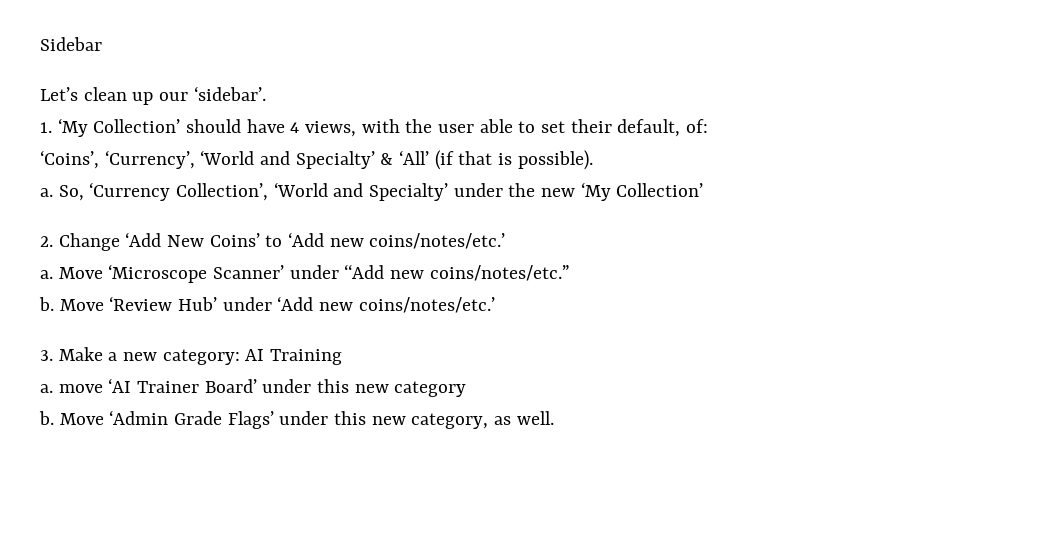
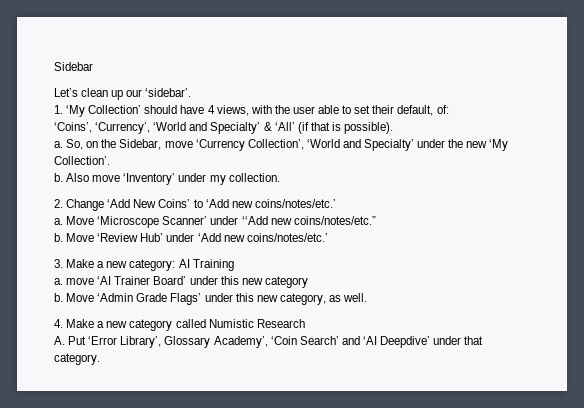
- So, ‘Currency Collection’, ‘World and Specialty’ under the new ‘My Collection’
+ So, on the Sidebar, move ‘Currency Collection’, ‘World and Specialty’ under the new ‘My Collection’.
+ b. Also move ‘Inventory’ under my collection.
+ 4. Make a new category called Numistic Research
+ A. Put ‘Error Library’, Glossary Academy’, ‘Coin Search’ and ‘AI Deepdive’ under that category.

